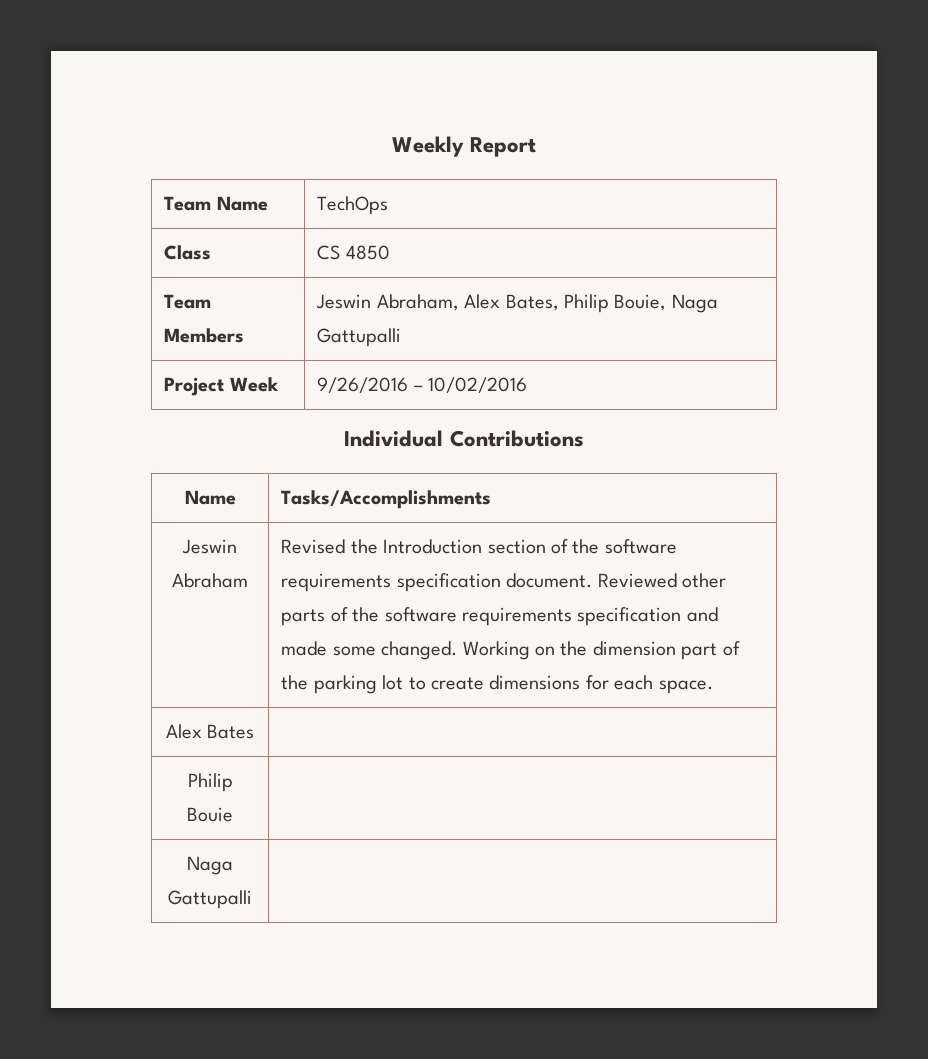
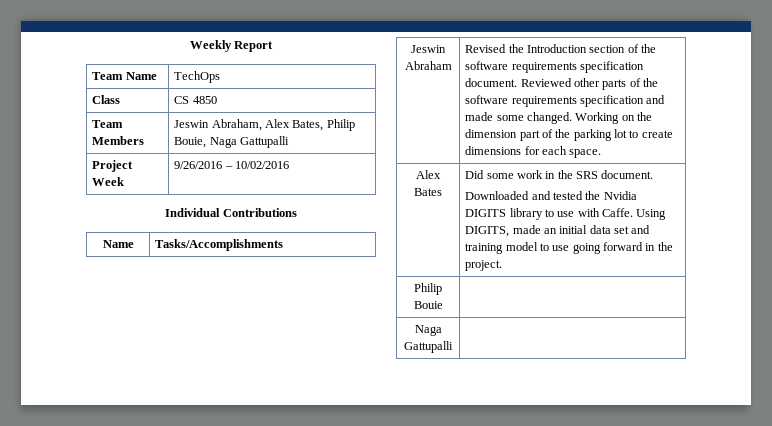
- Alex Bates |
+ Alex Bates | Did some work in the SRS document.
+ Downloaded and tested the Nvidia DIGITS library to use with Caffe. Using DIGITS, made an initial data set and training model to use going forward in the project.

